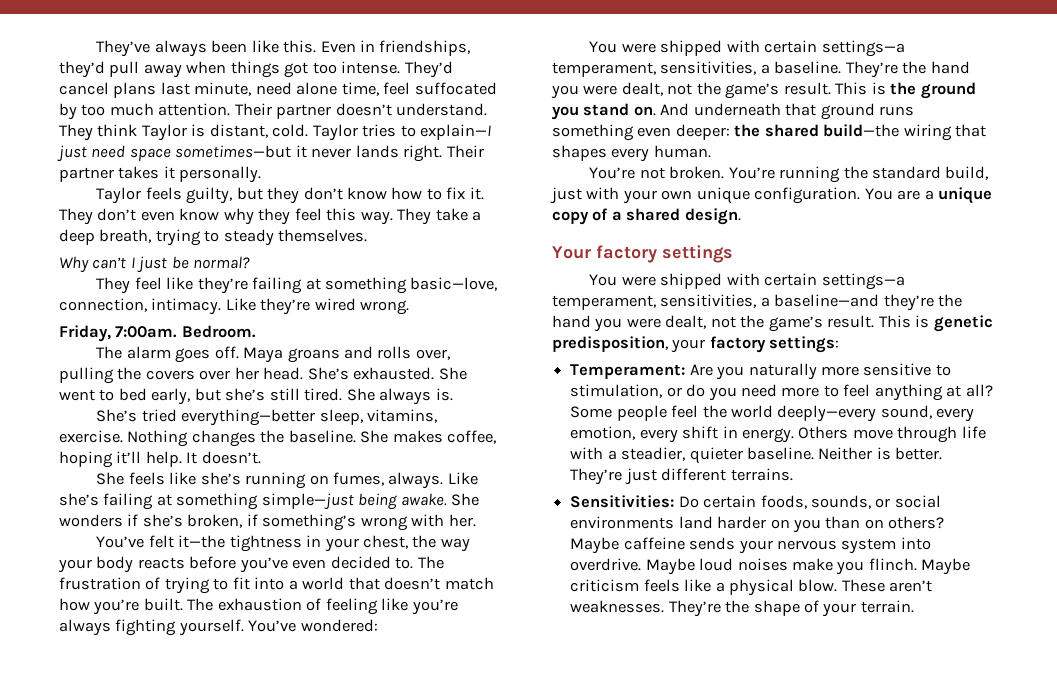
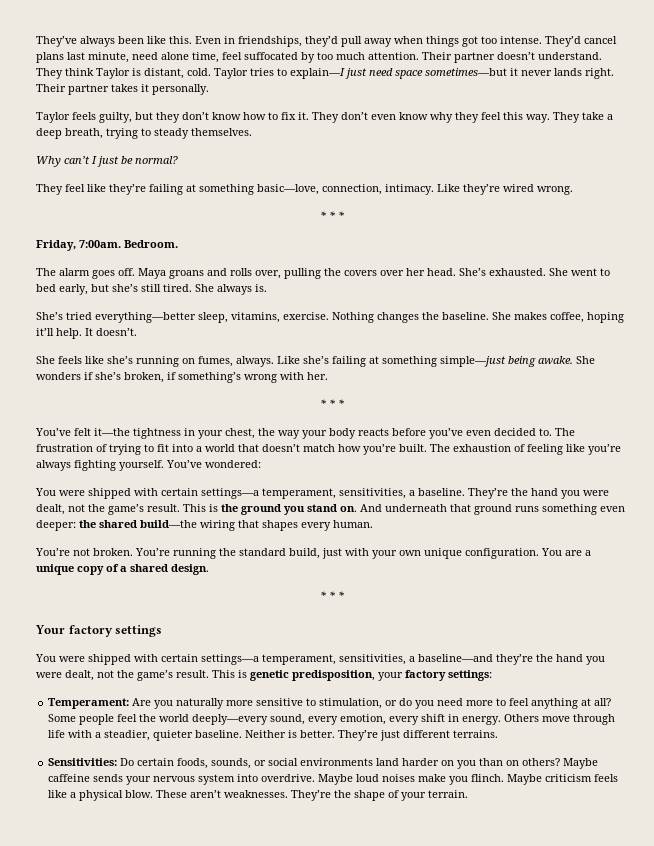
  Like they’re wired wrong.
+ * * *
  She wonders if she’s broken, if something’s wrong with her.
+ * * *
  You are a unique copy of a shared design.
+ * * *

